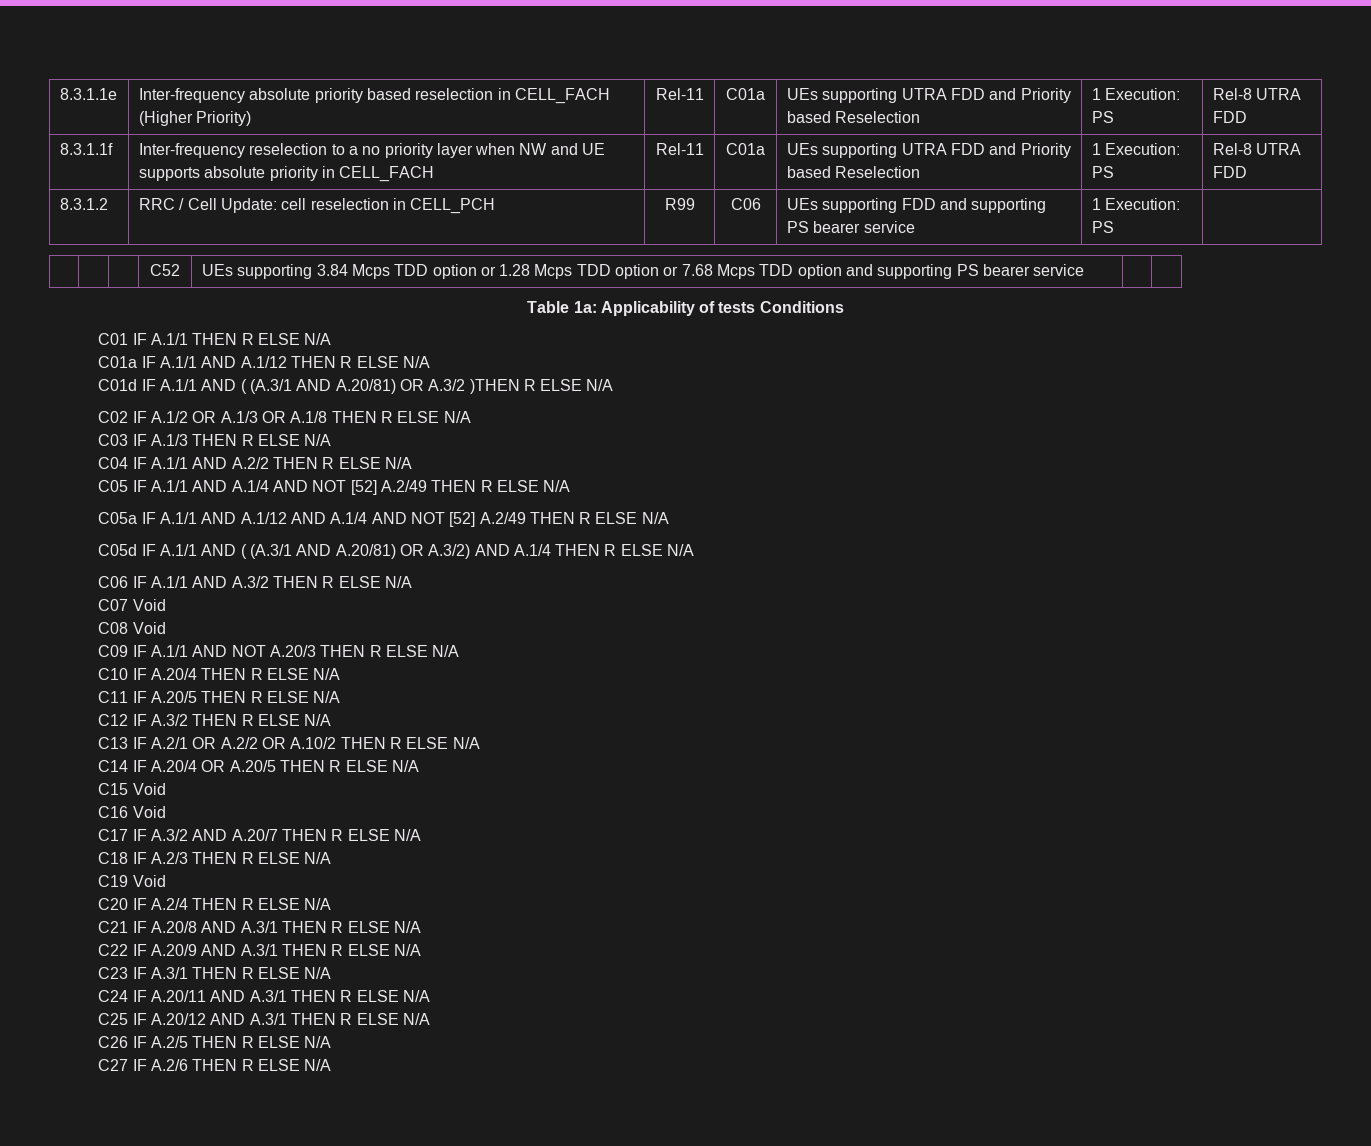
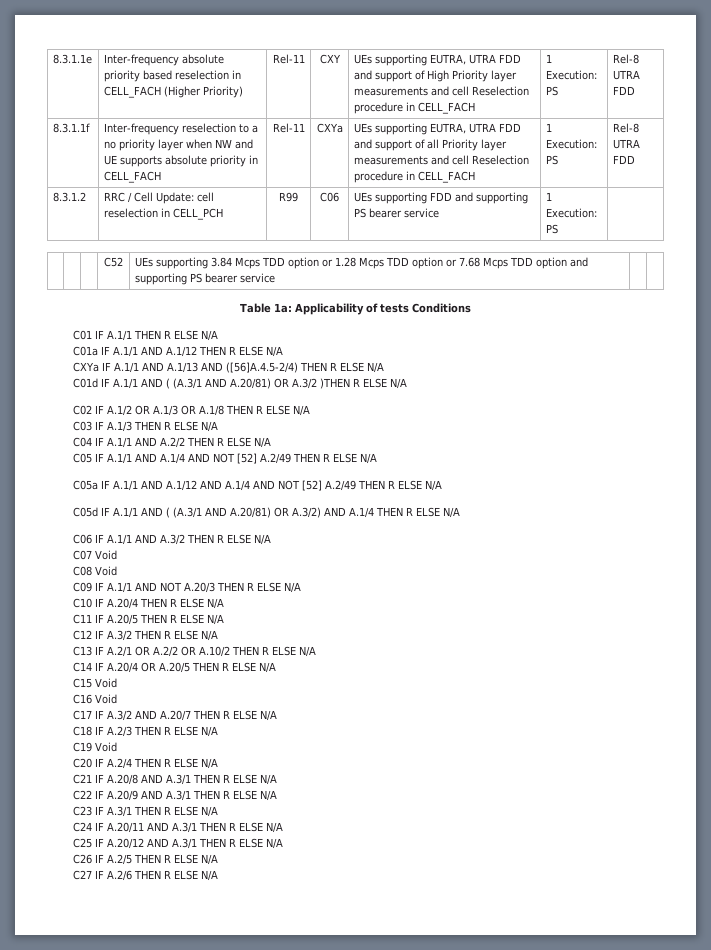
- 8.3.1.1e | Inter-frequency absolute priority based reselection in CELL_FACH (Higher Priority) | Rel-11 | C01a | UEs supporting UTRA FDD and Priority based Reselection | 1 Execution: PS | Rel-8 UTRA FDD
+ 8.3.1.1e | Inter-frequency absolute priority based reselection in CELL_FACH (Higher Priority) | Rel-11 | CXY | UEs supporting EUTRA, UTRA FDD and support of High Priority layer measurements and cell Reselection procedure in CELL_FACH | 1 Execution: PS | Rel-8 UTRA FDD
- Inter-frequency reselection to a no priority layer when NW and UE supports absolute priority in CELL_FACH | Rel-11 | C01a | UEs supporting UTRA FDD and Priority based Reselection
+ Inter-frequency reselection to a no priority layer when NW and UE supports absolute priority in CELL_FACH | Rel-11 | CXYa | UEs supporting EUTRA, UTRA FDD and support of all Priority layer measurements and cell Reselection procedure in CELL_FACH
+ CXYa IF A.1/1 AND A.1/13 AND ([56]A.4.5-2/4) THEN R ELSE N/A

